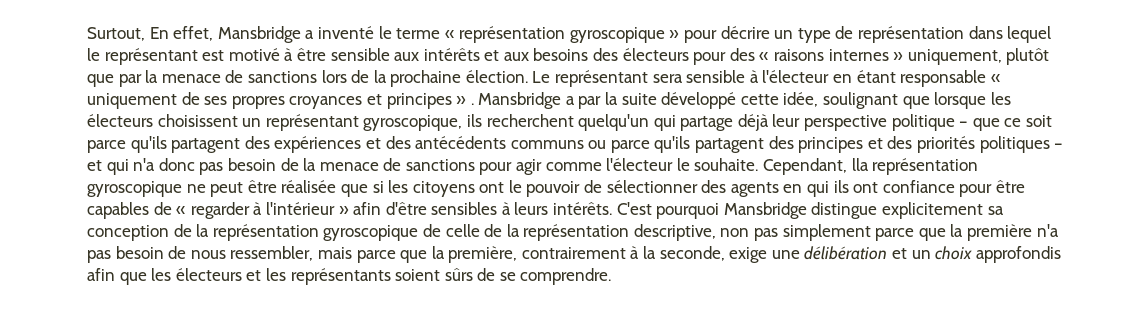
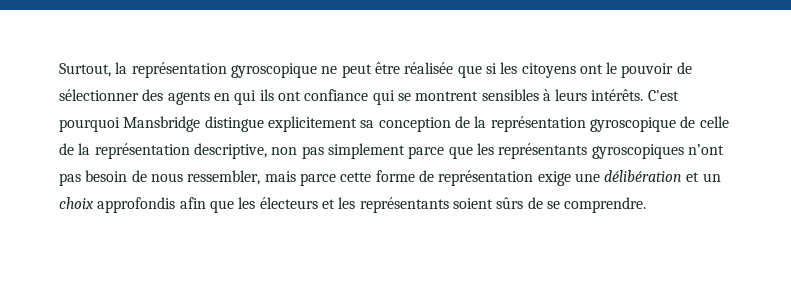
- Surtout, En effet, Mansbridge a inventé le terme « représentation gyroscopique » pour décrire un type de représentation dans lequel le représentant est motivé à être sensible aux intérêts et aux besoins des électeurs pour des « raisons internes » uniquement, plutôt que par la menace de sanctions lors de la prochaine élection. Le représentant sera sensible à l'électeur en étant responsable « uniquement de ses propres croyances et principes » . Mansbridge a par la suite développé cette idée, soulignant que lorsque les électeurs choisissent un représentant gyroscopique, ils recherchent quelqu'un qui partage déjà leur perspective politique – que ce soit parce qu'ils partagent des expériences et des antécédents communs ou parce qu'ils partagent des principes et des priorités politiques – et qui n'a donc pas besoin de la menace de sanctions pour agir comme l'électeur le souhaite. Cependant, lla représentation gyroscopique ne peut être réalisée que si les citoyens ont le pouvoir de sélectionner des agents en qui ils ont confiance pour être capables de « regarder à l'intérieur » afin d'être sensibles à leurs intérêts.
+ Surtout, la représentation gyroscopique ne peut être réalisée que si les citoyens ont le pouvoir de sélectionner des agents en qui ils ont confiance qui se montrent sensibles à leurs intérêts.
- C'est pourquoi Mansbridge distingue explicitement sa conception de la représentation gyroscopique de celle de la représentation descriptive, non pas simplement parce que la première n'a pas besoin de nous ressembler, mais parce que la première, contrairement à la seconde, exige une délibération et un choix approfondis afin que les électeurs et les représentants soient sûrs de se comprendre.
+ C'est pourquoi Mansbridge distingue explicitement sa conception de la représentation gyroscopique de celle de la représentation descriptive, non pas simplement parce que les représentants gyroscopiques n’ont pas besoin de nous ressembler, mais parce cette forme de représentation exige une délibération et un choix approfondis afin que les électeurs et les représentants soient sûrs de se comprendre.

